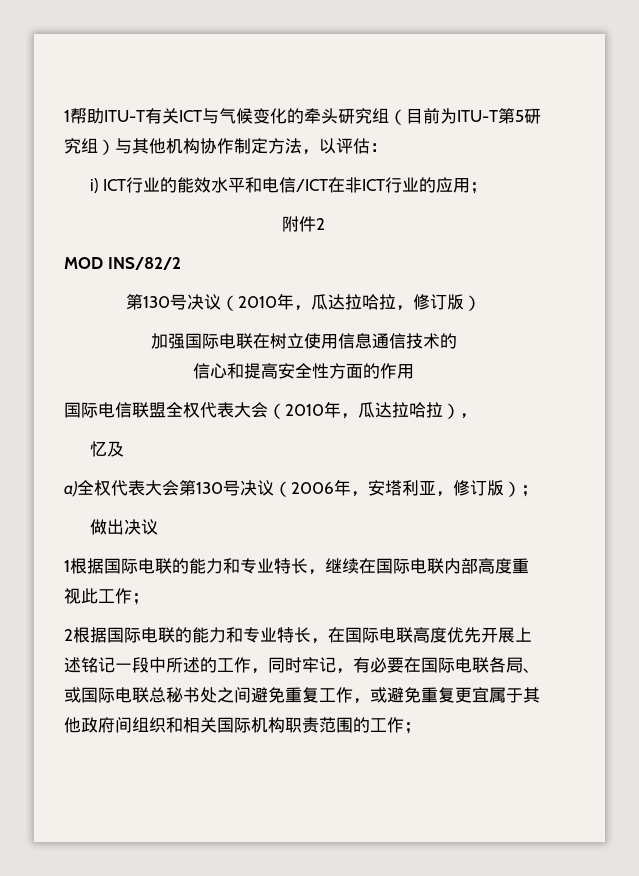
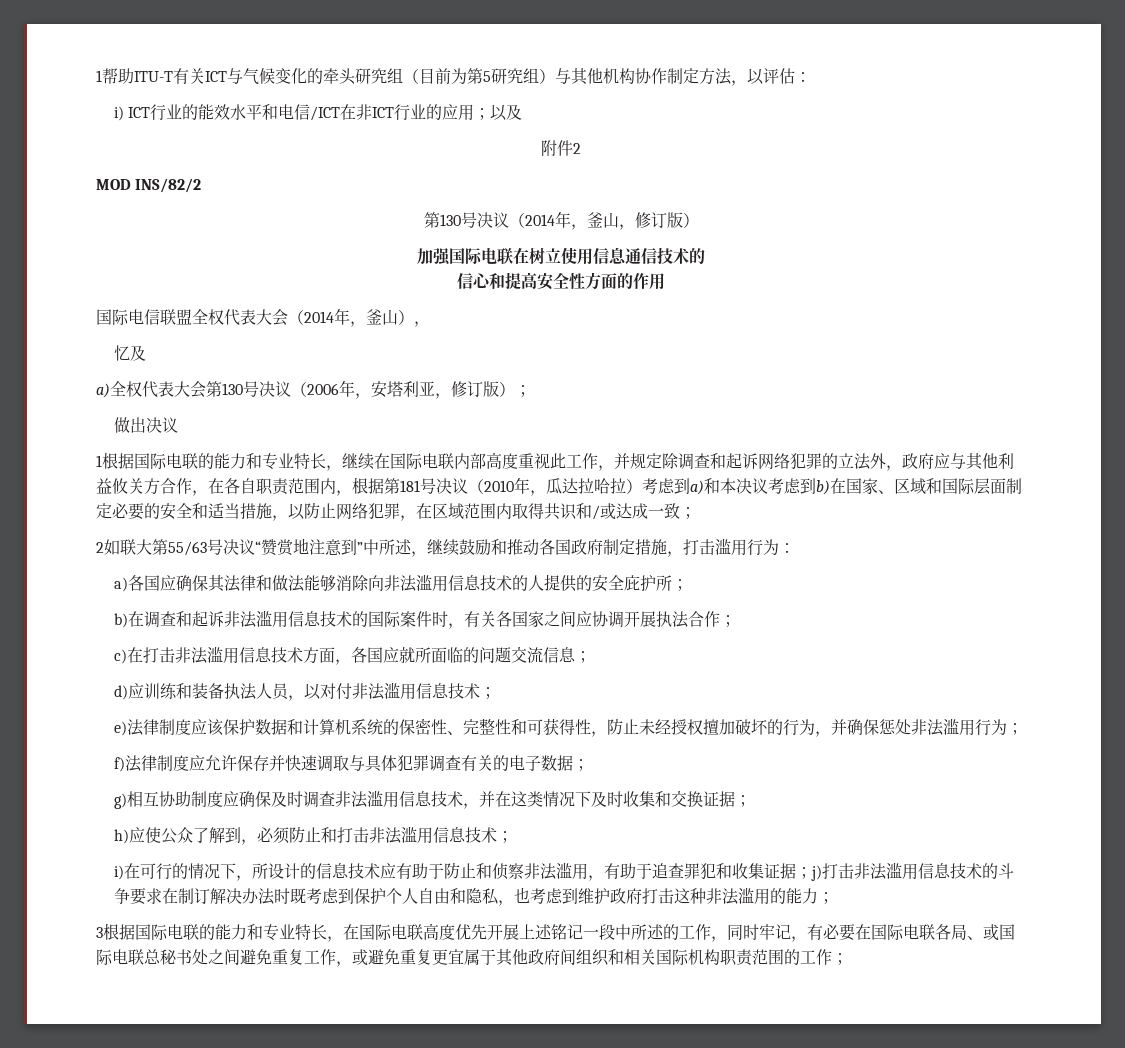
- 1帮助ITU-T有关ICT与气候变化的牵头研究组（目前为ITU-T第5研究组）与其他机构协作制定方法，以评估：
+ 1帮助ITU-T有关ICT与气候变化的牵头研究组（目前为第5研究组）与其他机构协作制定方法，以评估：
- i) ICT行业的能效水平和电信/ICT在非ICT行业的应用；
+ i) ICT行业的能效水平和电信/ICT在非ICT行业的应用；以及
- 第130号决议（2010年，瓜达拉哈拉，修订版）
+ 第130号决议（2014年，釜山，修订版）
- 国际电信联盟全权代表大会（2010年，瓜达拉哈拉），
+ 国际电信联盟全权代表大会（2014年，釜山），
- 1根据国际电联的能力和专业特长，继续在国际电联内部高度重视此工作；
- 2根据国际电联的能力和专业特长，在国际电联高度优先开展上述铭记一段中所述的工作，同时牢记，有必要在国际电联各局、或国际电联总秘书处之间避免重复工作，或避免重复更宜属于其他政府间组织和相关国际机构职责范围的工作；
+ 1根据国际电联的能力和专业特长，继续在国际电联内部高度重视此工作，并规定除调查和起诉网络犯罪的立法外，政府应与其他利益攸关方合作，在各自职责范围内，根据第181号决议（2010年，瓜达拉哈拉）考虑到a)和本决议考虑到b)在国家、区域和国际层面制定必要的安全和适当措施，以防止网络犯罪，在区域范围内取得共识和/或达成一致；
+ 2如联大第55/63号决议“赞赏地注意到”中所述，继续鼓励和推动各国政府制定措施，打击滥用行为：
+ a)各国应确保其法律和做法能够消除向非法滥用信息技术的人提供的安全庇护所；
+ b)在调查和起诉非法滥用信息技术的国际案件时，有关各国家之间应协调开展执法合作；
+ c)在打击非法滥用信息技术方面，各国应就所面临的问题交流信息；
+ d)应训练和装备执法人员，以对付非法滥用信息技术；
+ e)法律制度应该保护数据和计算机系统的保密性、完整性和可获得性，防止未经授权擅加破坏的行为，并确保惩处非法滥用行为；
+ f)法律制度应允许保存并快速调取与具体犯罪调查有关的电子数据；
+ g)相互协助制度应确保及时调查非法滥用信息技术，并在这类情况下及时收集和交换证据；
+ h)应使公众了解到，必须防止和打击非法滥用信息技术；
+ i)在可行的情况下，所设计的信息技术应有助于防止和侦察非法滥用，有助于追查罪犯和收集证据；j)打击非法滥用信息技术的斗争要求在制订解决办法时既考虑到保护个人自由和隐私，也考虑到维护政府打击这种非法滥用的能力；
+ 3根据国际电联的能力和专业特长，在国际电联高度优先开展上述铭记一段中所述的工作，同时牢记，有必要在国际电联各局、或国际电联总秘书处之间避免重复工作，或避免重复更宜属于其他政府间组织和相关国际机构职责范围的工作；

